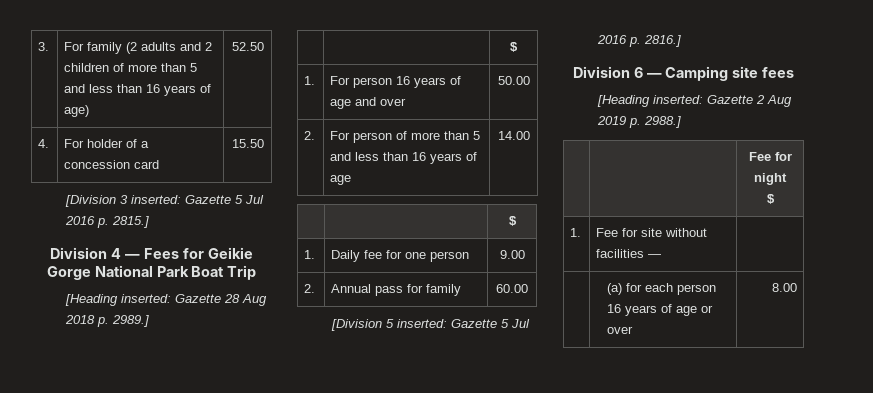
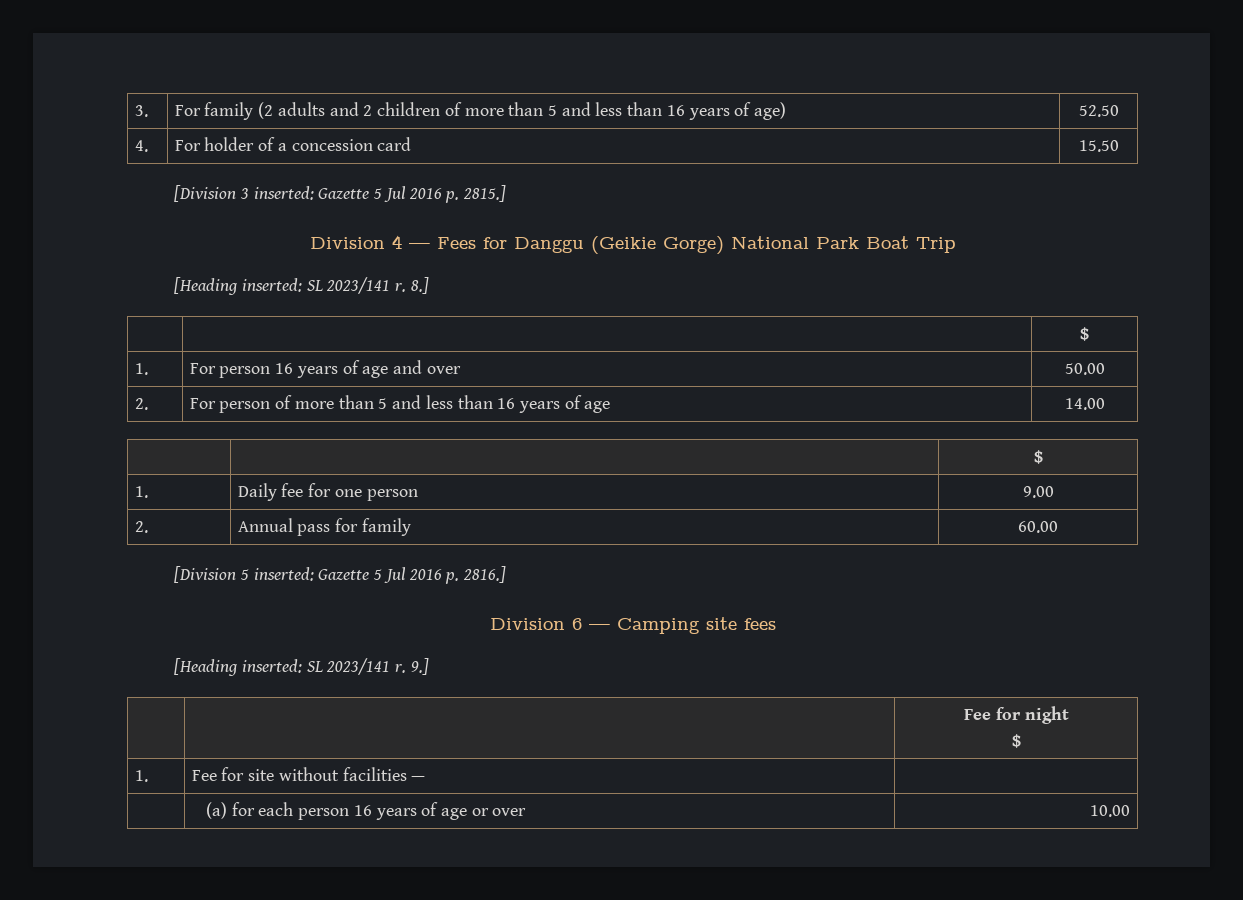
- Division 4 — Fees for Geikie Gorge National Park Boat Trip
+ Division 4 — Fees for Danggu (Geikie Gorge) National Park Boat Trip
- [Heading inserted: Gazette 28 Aug 2018 p. 2989.]
+ [Heading inserted: SL 2023/141 r. 8.]
- [Heading inserted: Gazette 2 Aug 2019 p. 2988.]
+ [Heading inserted: SL 2023/141 r. 9.]
- | (a) for each person 16 years of age or over | 8.00
+ | (a) for each person 16 years of age or over | 10.00

